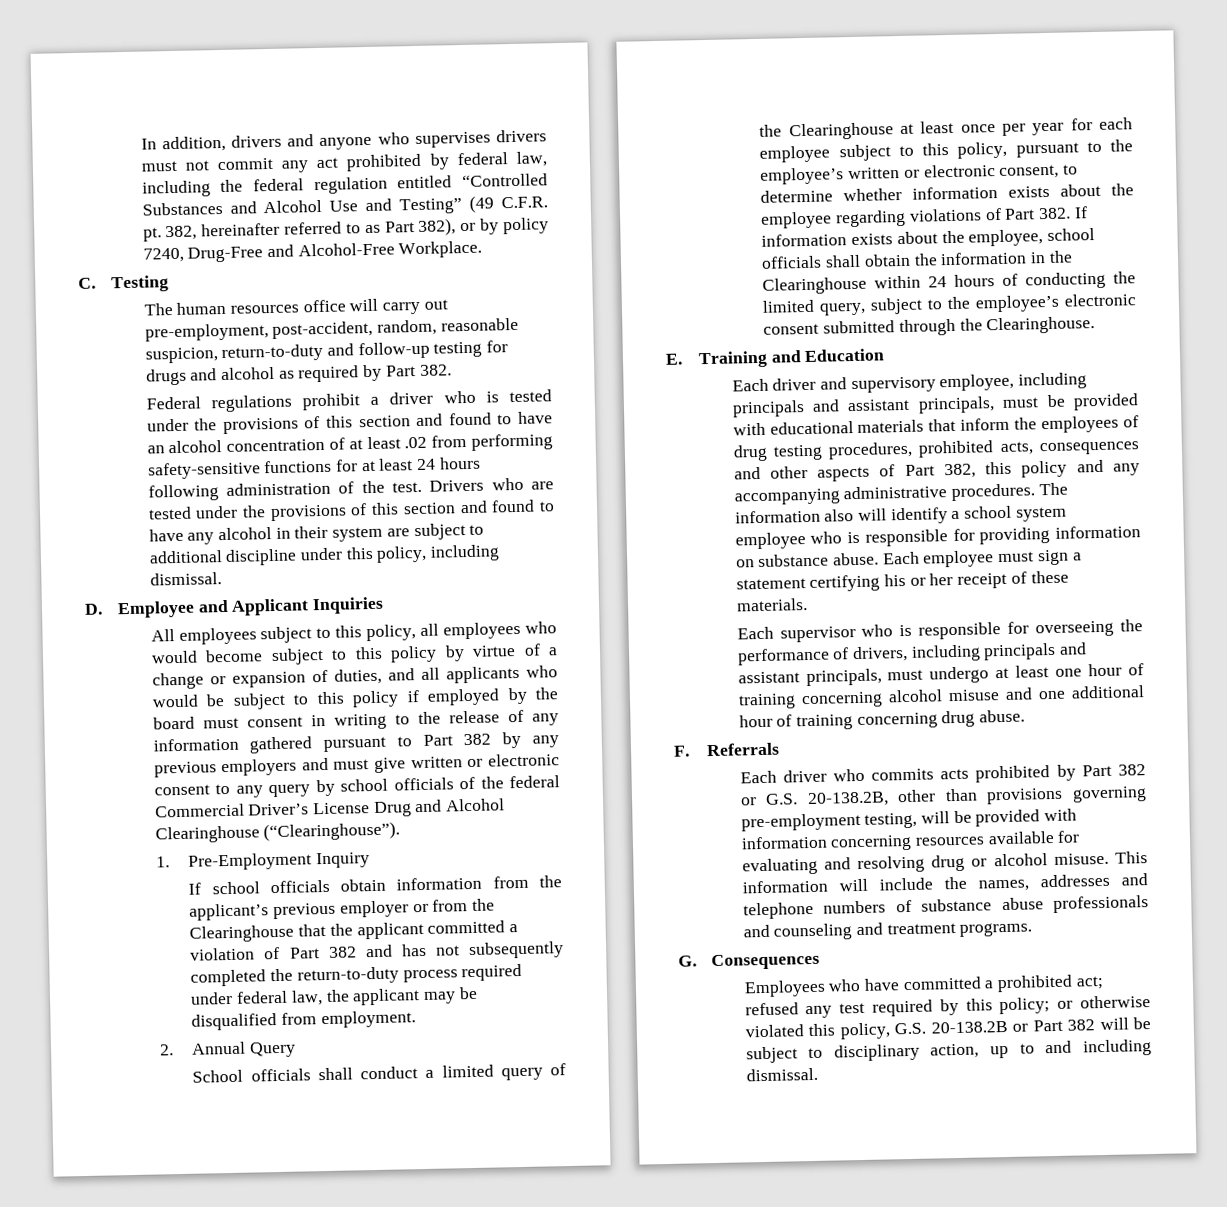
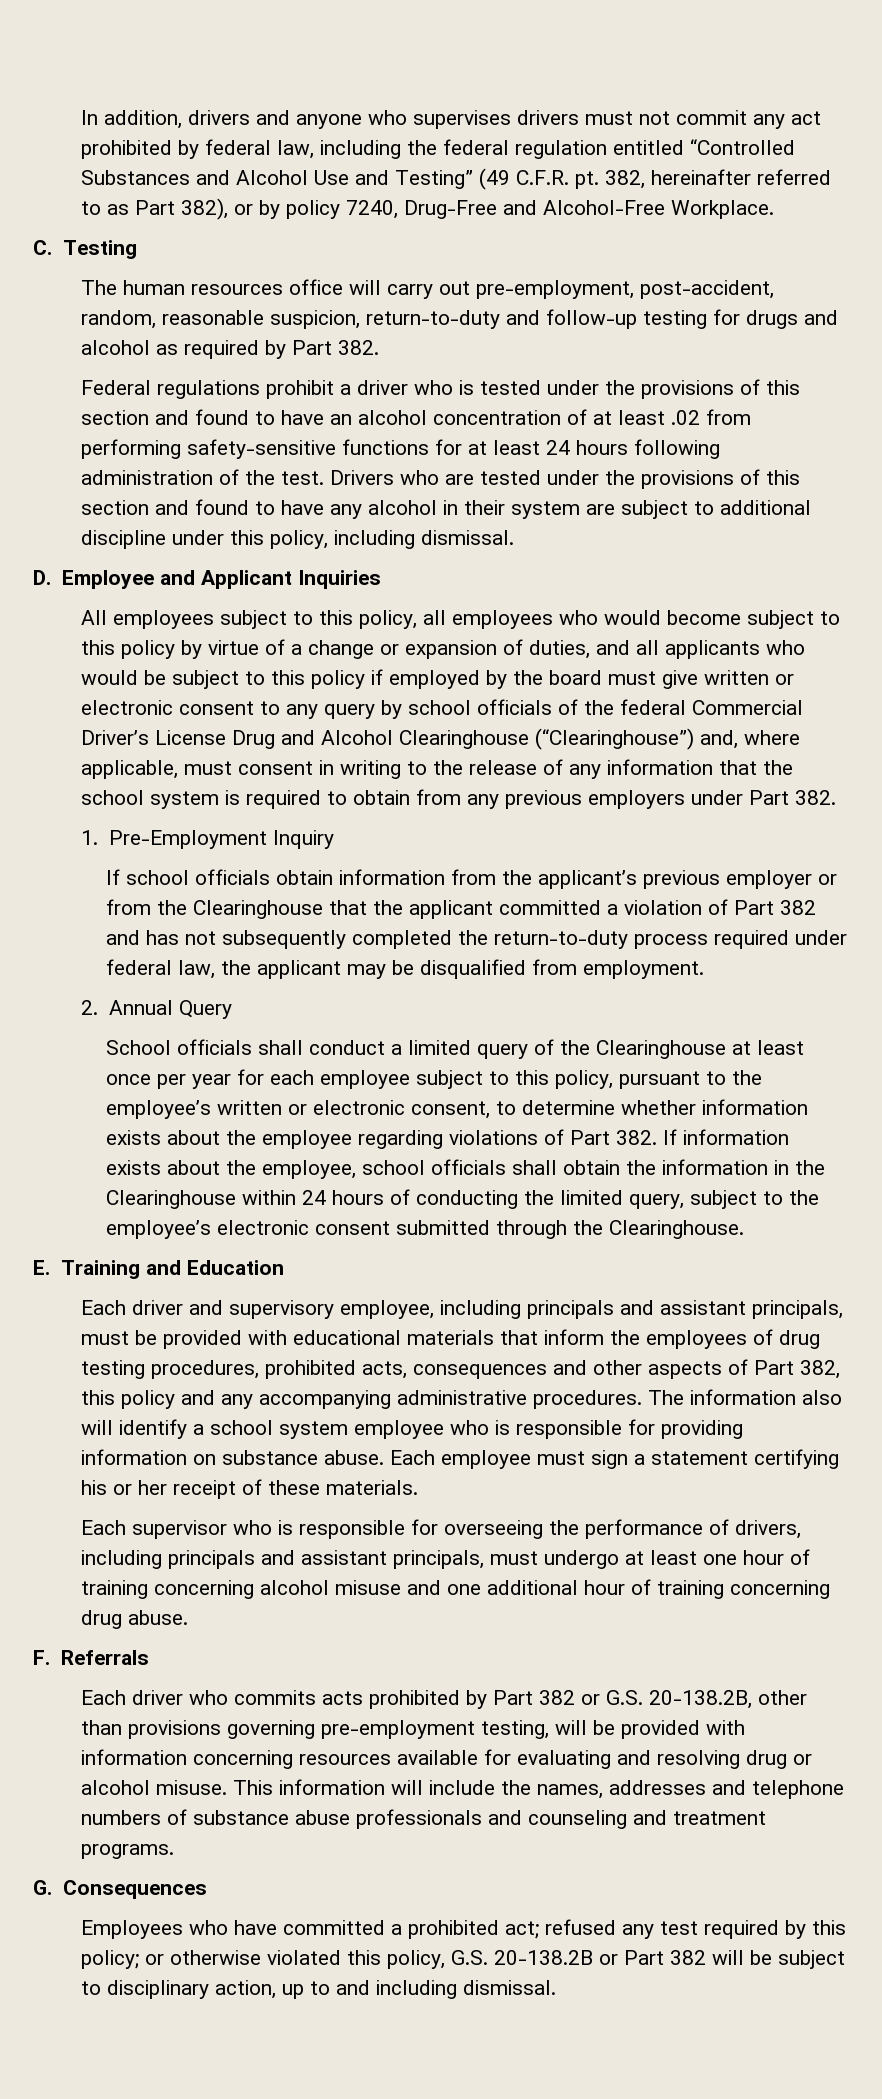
- All employees subject to this policy, all employees who would become subject to this policy by virtue of a change or expansion of duties, and all applicants who would be subject to this policy if employed by the board must consent in writing to the release of any information gathered pursuant to Part 382 by any previous employers and must give written or electronic consent to any query by school officials of the federal Commercial Driver’s License Drug and Alcohol Clearinghouse (“Clearinghouse”).
+ All employees subject to this policy, all employees who would become subject to this policy by virtue of a change or expansion of duties, and all applicants who would be subject to this policy if employed by the board must give written or electronic consent to any query by school officials of the federal Commercial Driver’s License Drug and Alcohol Clearinghouse (“Clearinghouse”) and, where applicable, must consent in writing to the release of any information that the school system is required to obtain from any previous employers under Part 382.

